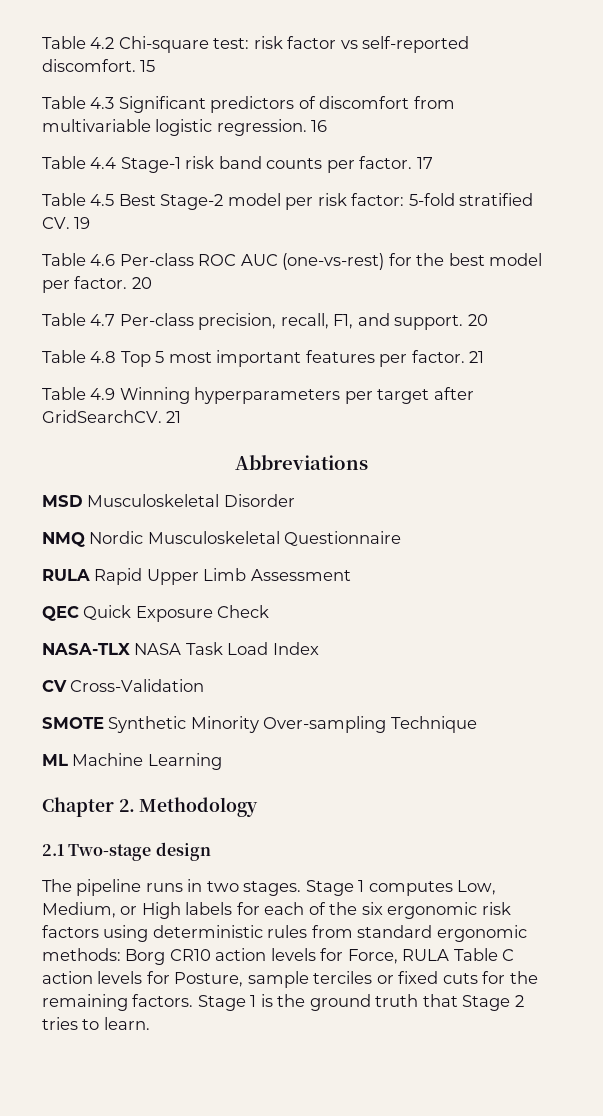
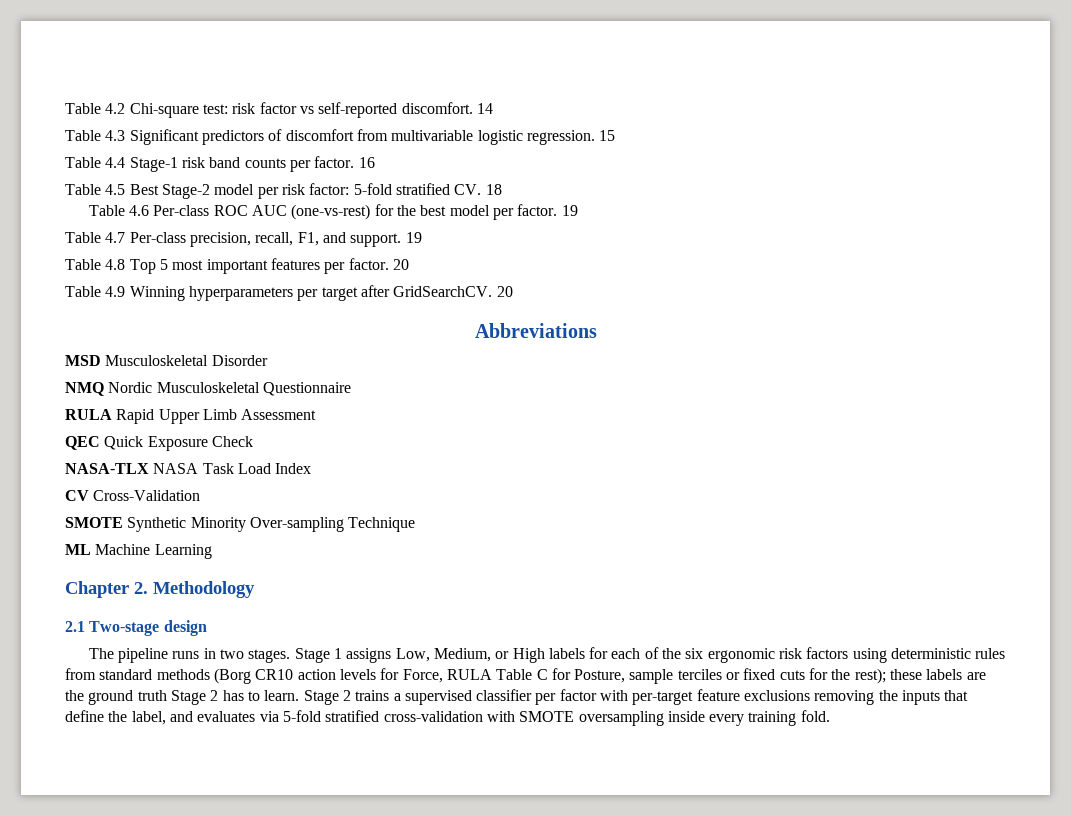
- 15
+ 14
- 16
+ 15
- 17
+ 16
- Table 4.5 Best Stage-2 model per risk factor: 5-fold stratified CV. 19
+ Table 4.5 Best Stage-2 model per risk factor: 5-fold stratified CV. 18
- Table 4.6 Per-class ROC AUC (one-vs-rest) for the best model per factor. 20
+ Table 4.6 Per-class ROC AUC (one-vs-rest) for the best model per factor. 19
- Table 4.7 Per-class precision, recall, F1, and support. 20
+ Table 4.7 Per-class precision, recall, F1, and support. 19
- Table 4.8 Top 5 most important features per factor. 21
+ Table 4.8 Top 5 most important features per factor. 20
- Table 4.9 Winning hyperparameters per target after GridSearchCV. 21
+ Table 4.9 Winning hyperparameters per target after GridSearchCV. 20
- Stage 1 computes Low, Medium, or High labels for each of the six ergonomic risk factors using deterministic rules from standard ergonomic methods: Borg CR10 action levels for Force, RULA Table C action levels for Posture, sample terciles or fixed cuts for the remaining factors. Stage 1 is the ground truth that Stage 2 tries to learn.
+ Stage 1 assigns Low, Medium, or High labels for each of the six ergonomic risk factors using deterministic rules from standard methods (Borg CR10 action levels for Force, RULA Table C for Posture, sample terciles or fixed cuts for the rest); these labels are the ground truth Stage 2 has to learn.
+ Stage 2 trains a supervised classifier per factor with per-target feature exclusions removing the inputs that define the label, and evaluates via 5-fold stratified cross-validation with SMOTE oversampling inside every training fold.

